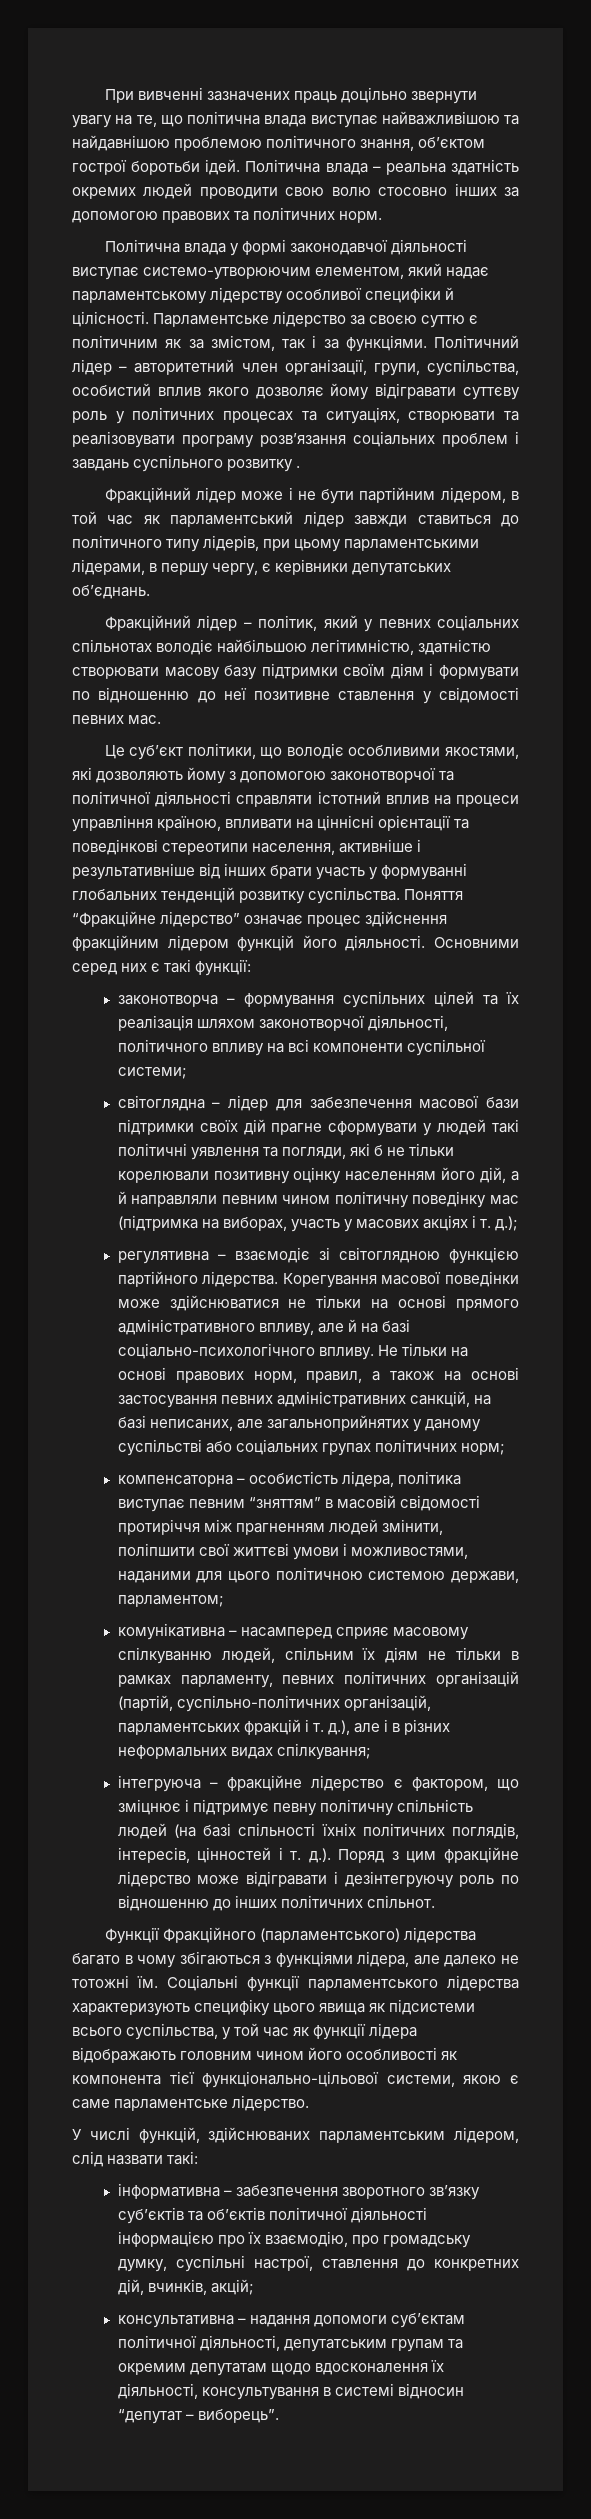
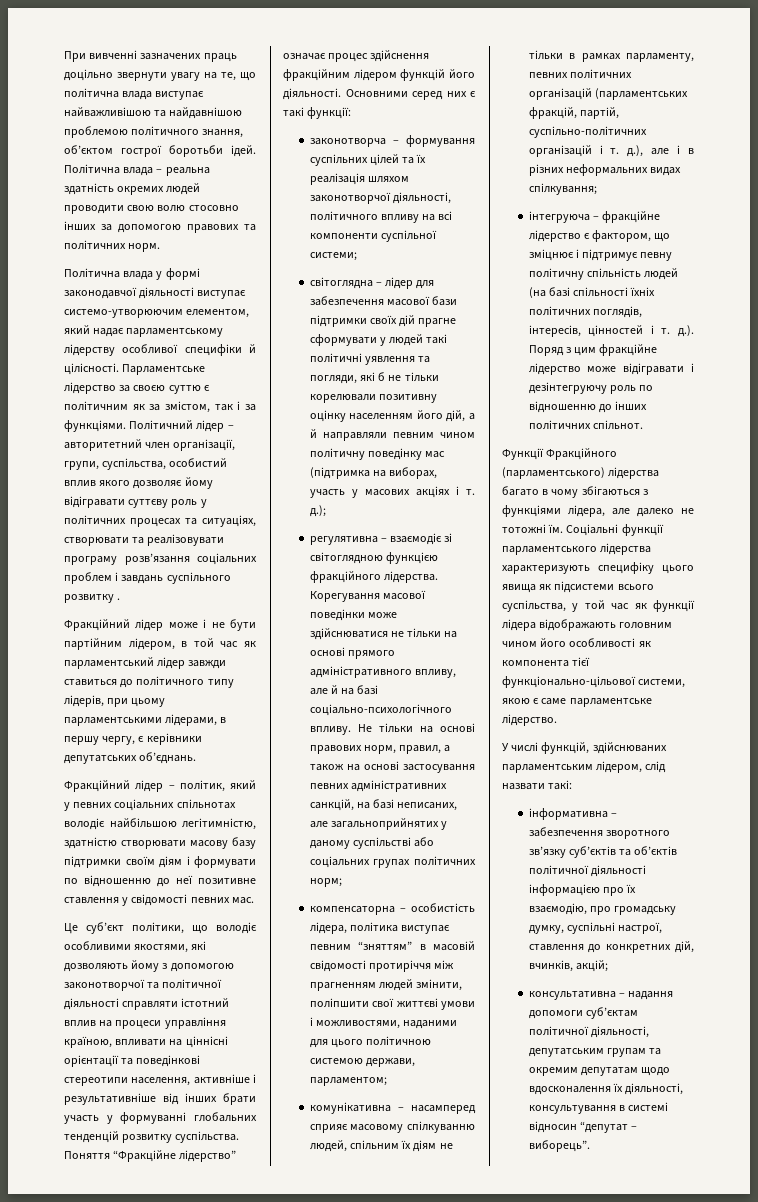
- регулятивна – взаємодіє зі світоглядною функцією партійного лідерства.
+ регулятивна – взаємодіє зі світоглядною функцією фракційного лідерства.
- комунікативна – насамперед сприяє масовому спілкуванню людей, спільним їх діям не тільки в рамках парламенту, певних політичних організацій (партій, суспільно-політичних організацій, парламентських фракцій і т. д.), але і в різних неформальних видах спілкування;
+ комунікативна – насамперед сприяє масовому спілкуванню людей, спільним їх діям не тільки в рамках парламенту, певних політичних організацій (парламентських фракцій, партій, суспільно-політичних організацій і т. д.), але і в різних неформальних видах спілкування;

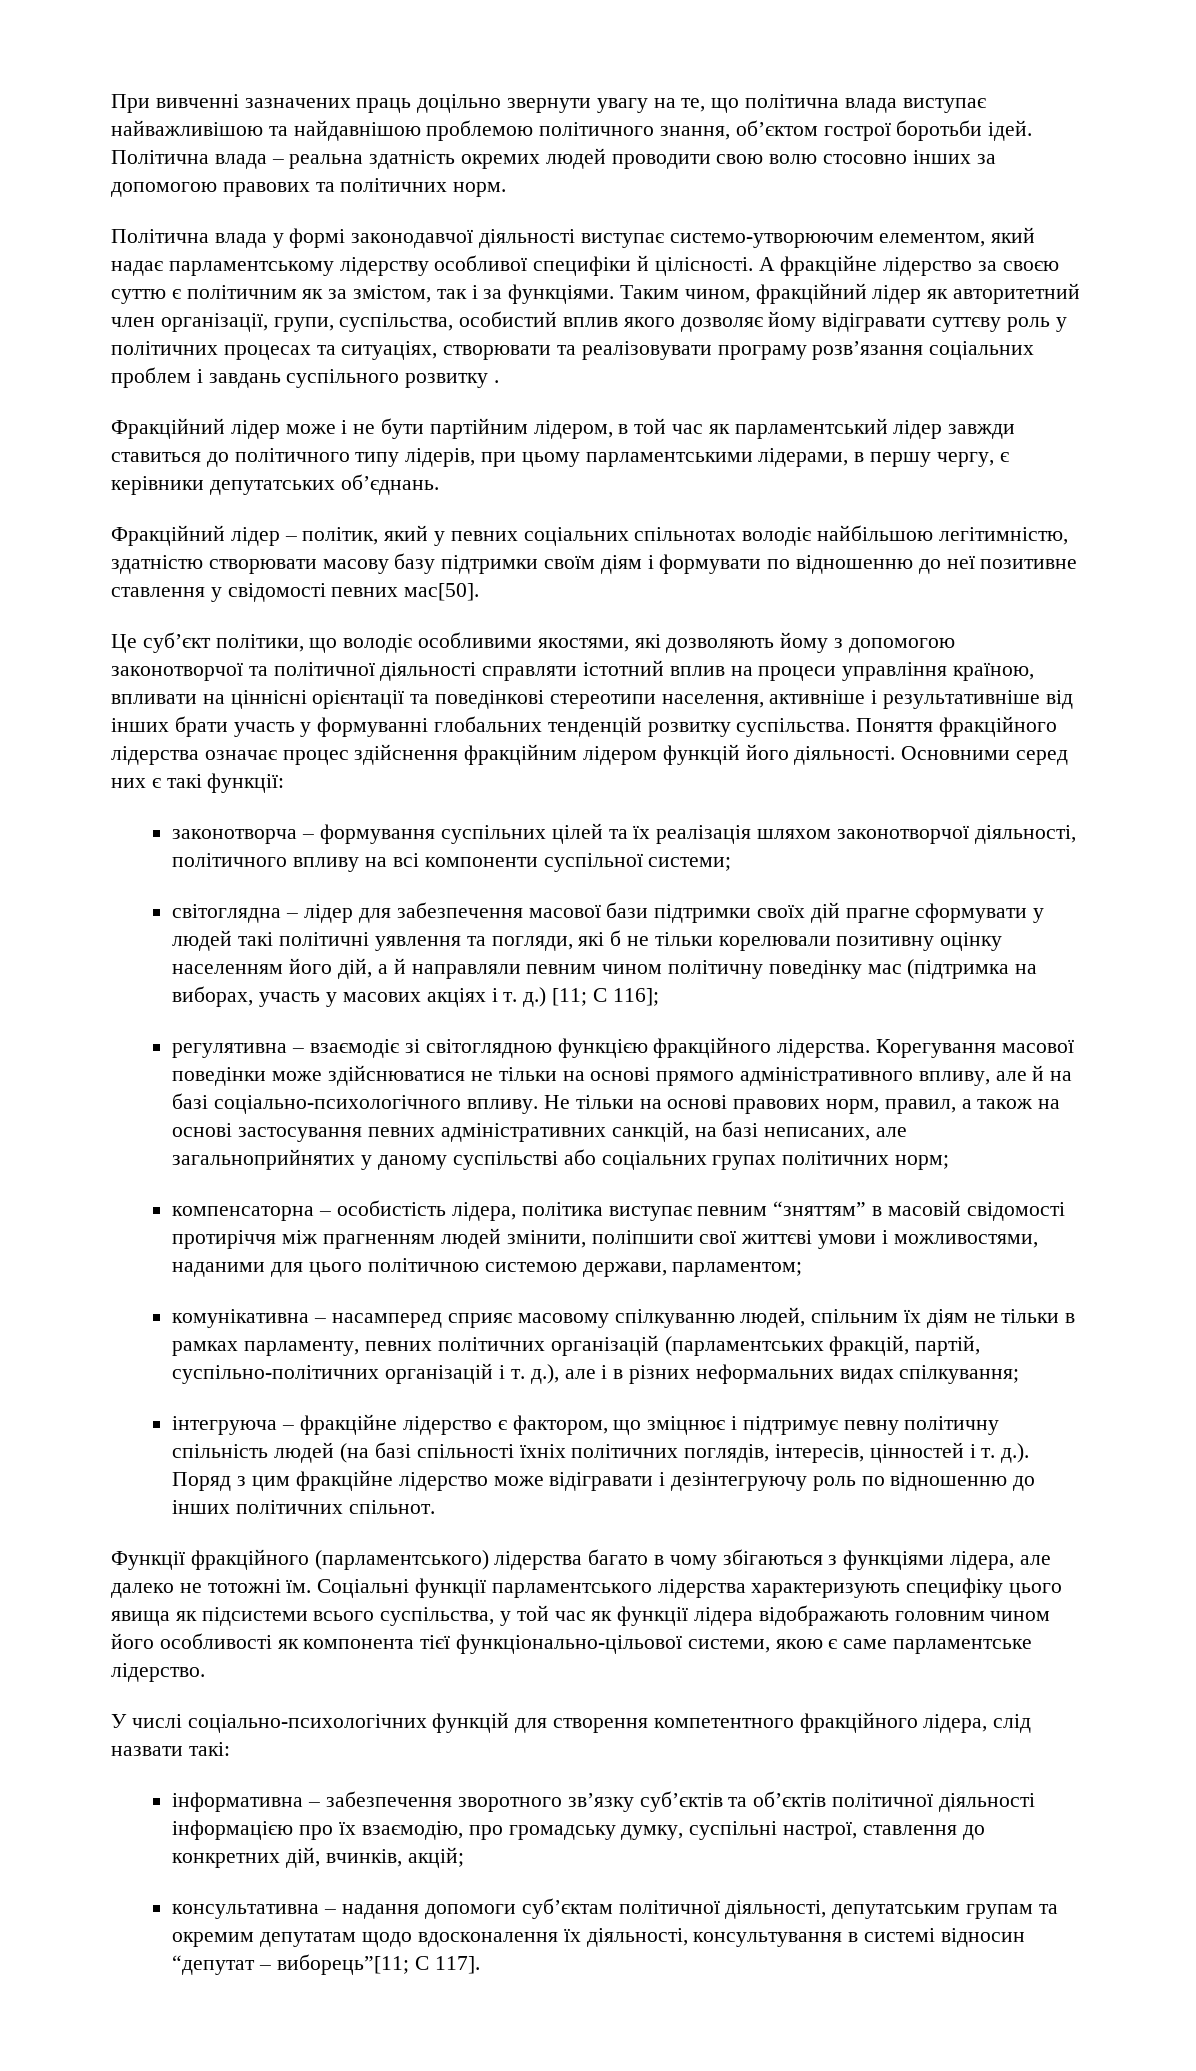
- Парламентське лідерство за своєю суттю є політичним як за змістом, так і за функціями.
+ А фракційне лідерство за своєю суттю є політичним як за змістом, так і за функціями.
- Політичний лідер – авторитетний член організації, групи, суспільства, особистий вплив якого дозволяє йому відігравати суттєву роль у політичних процесах та ситуаціях, створювати та реалізовувати програму розв’язання соціальних проблем і завдань суспільного розвитку .
+ Таким чином, фракційний лідер як авторитетний член організації, групи, суспільства, особистий вплив якого дозволяє йому відігравати суттєву роль у політичних процесах та ситуаціях, створювати та реалізовувати програму розв’язання соціальних проблем і завдань суспільного розвитку .
- Фракційний лідер – політик, який у певних соціальних спільнотах володіє найбільшою легітимністю, здатністю створювати масову базу підтримки своїм діям і формувати по відношенню до неї позитивне ставлення у свідомості певних мас.
+ Фракційний лідер – політик, який у певних соціальних спільнотах володіє найбільшою легітимністю, здатністю створювати масову базу підтримки своїм діям і формувати по відношенню до неї позитивне ставлення у свідомості певних мас[50].
- Поняття “Фракційне лідерство” означає процес здійснення фракційним лідером функцій його діяльності.
+ Поняття фракційного лідерства означає процес здійснення фракційним лідером функцій його діяльності.
- світоглядна – лідер для забезпечення масової бази підтримки своїх дій прагне сформувати у людей такі політичні уявлення та погляди, які б не тільки корелювали позитивну оцінку населенням його дій, а й направляли певним чином політичну поведінку мас (підтримка на виборах, участь у масових акціях і т. д.);
+ світоглядна – лідер для забезпечення масової бази підтримки своїх дій прагне сформувати у людей такі політичні уявлення та погляди, які б не тільки корелювали позитивну оцінку населенням його дій, а й направляли певним чином політичну поведінку мас (підтримка на виборах, участь у масових акціях і т. д.) [11; С 116];
- Функції Фракційного (парламентського) лідерства багато в чому збігаються з функціями лідера, але далеко не тотожні їм.
+ Функції фракційного (парламентського) лідерства багато в чому збігаються з функціями лідера, але далеко не тотожні їм.
- У числі функцій, здійснюваних парламентським лідером, слід назвати такі:
+ У числі соціально-психологічних функцій для створення компетентного фракційного лідера, слід назвати такі:
- консультативна – надання допомоги суб’єктам політичної діяльності, депутатським групам та окремим депутатам щодо вдосконалення їх діяльності, консультування в системі відносин “депутат – виборець”.
+ консультативна – надання допомоги суб’єктам політичної діяльності, депутатським групам та окремим депутатам щодо вдосконалення їх діяльності, консультування в системі відносин “депутат – виборець”[11; С 117].

